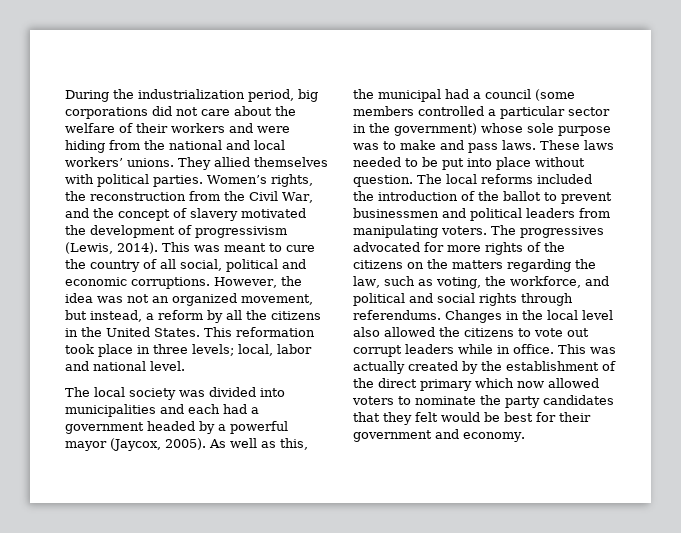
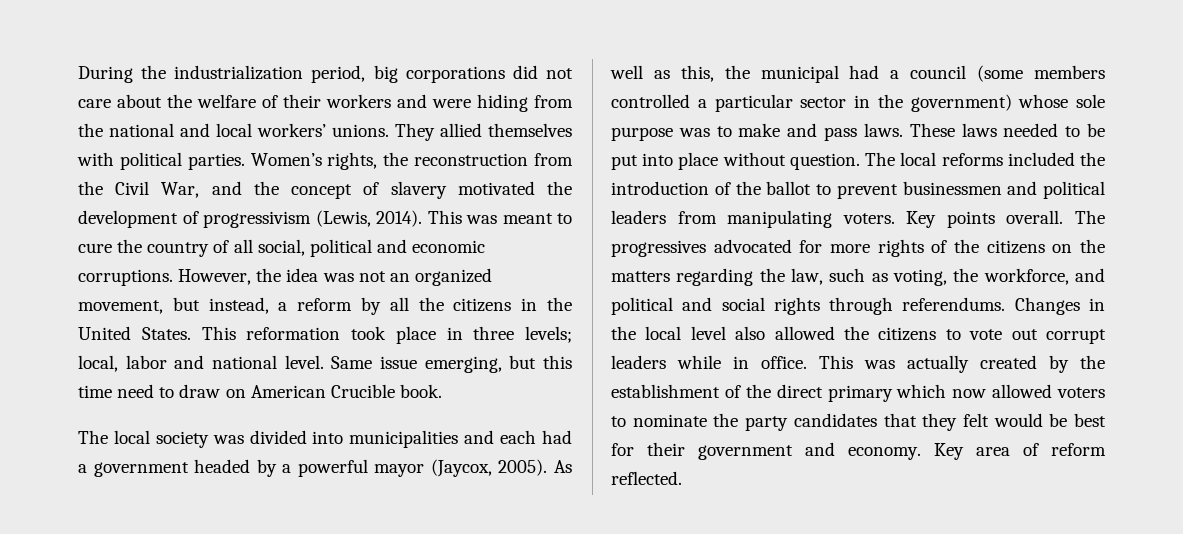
+ Same issue emerging, but this time need to draw on American Crucible book.
+ Key points overall.
+ Key area of reform reflected.

